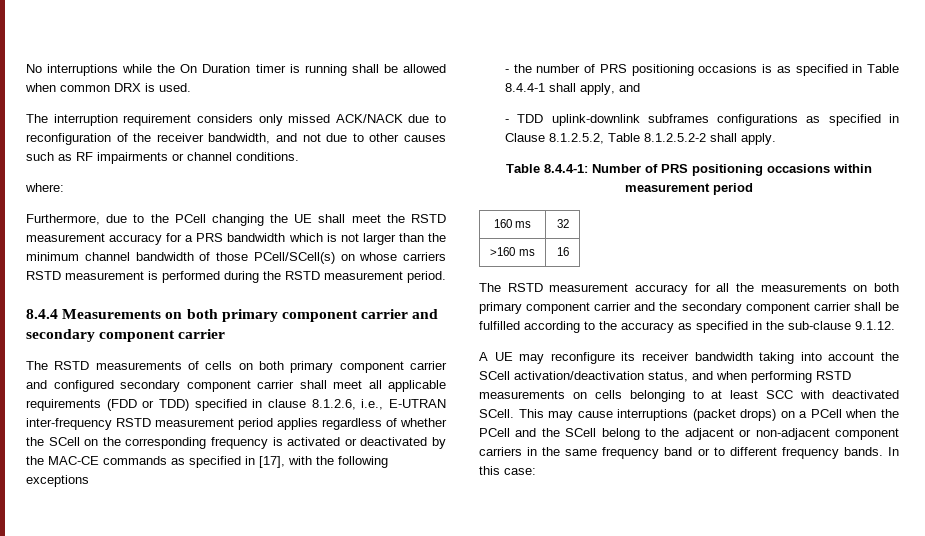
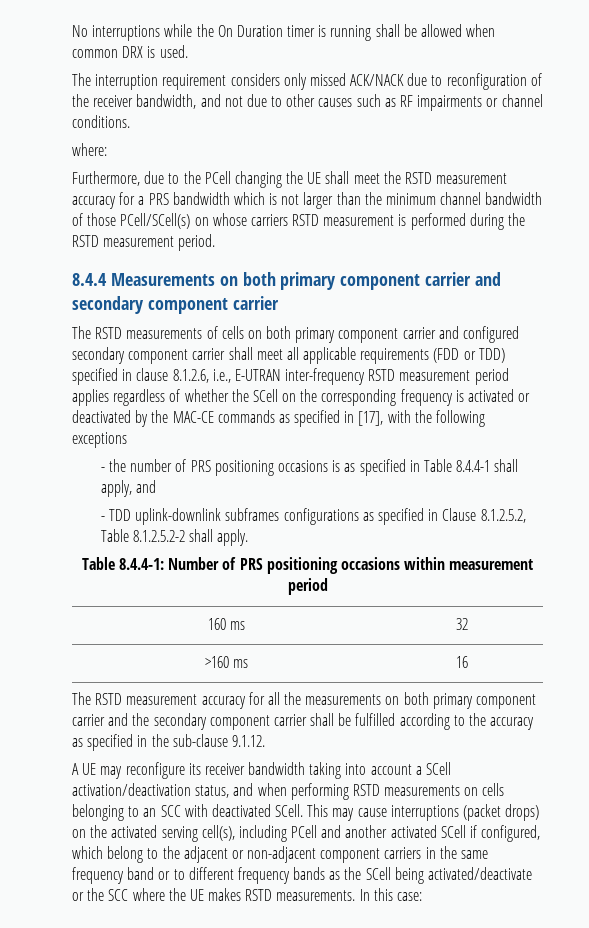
- A UE may reconfigure its receiver bandwidth taking into account the SCell activation/deactivation status, and when performing RSTD measurements on cells belonging to at least SCC with deactivated SCell.
+ A UE may reconfigure its receiver bandwidth taking into account a SCell activation/deactivation status, and when performing RSTD measurements on cells belonging to an SCC with deactivated SCell.
- This may cause interruptions (packet drops) on a PCell when the PCell and the SCell belong to the adjacent or non-adjacent component carriers in the same frequency band or to different frequency bands.
+ This may cause interruptions (packet drops) on the activated serving cell(s), including PCell and another activated SCell if configured, which belong to the adjacent or non-adjacent component carriers in the same frequency band or to different frequency bands as the SCell being activated/deactivate or the SCC where the UE makes RSTD measurements.

